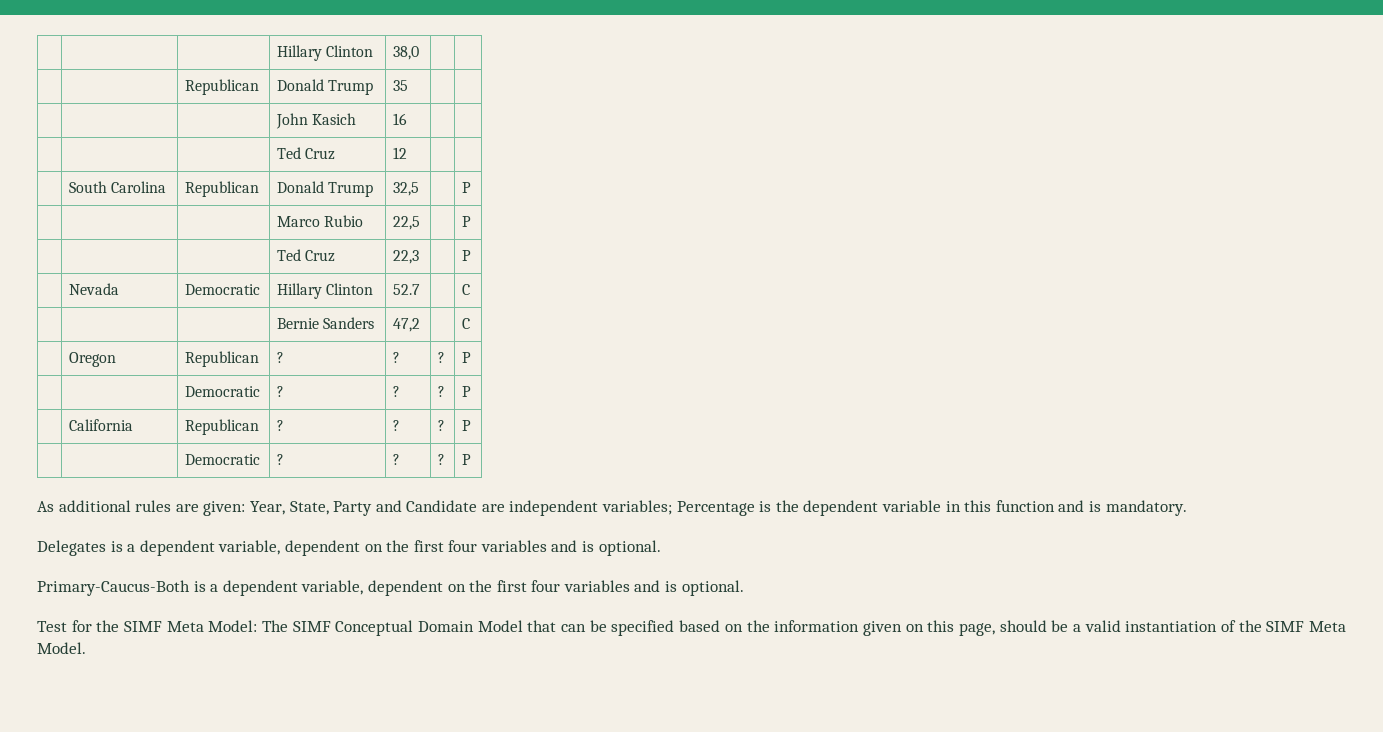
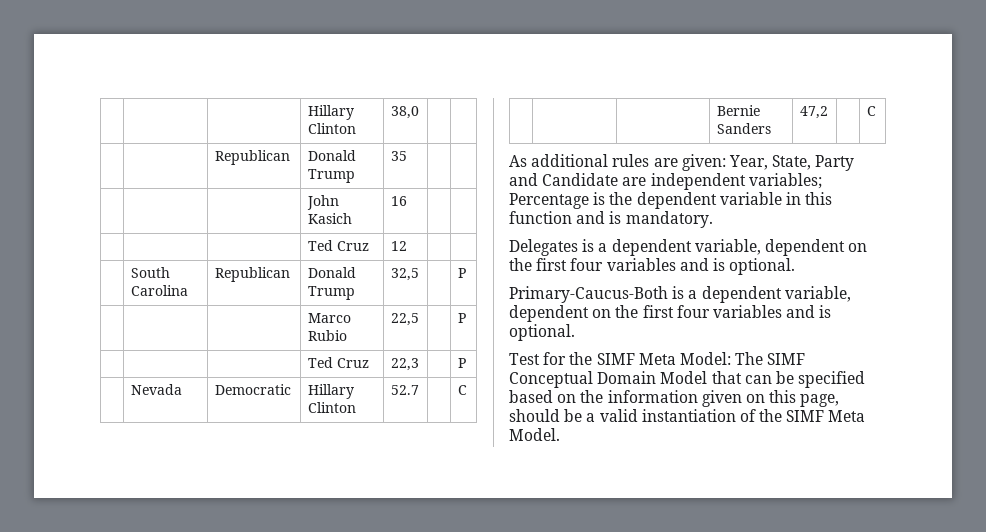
- | Oregon | Republican | ? | ? | ? | P
- | | Democratic | ? | ? | ? | P
- | California | Republican | ? | ? | ? | P
- | | Democratic | ? | ? | ? | P

